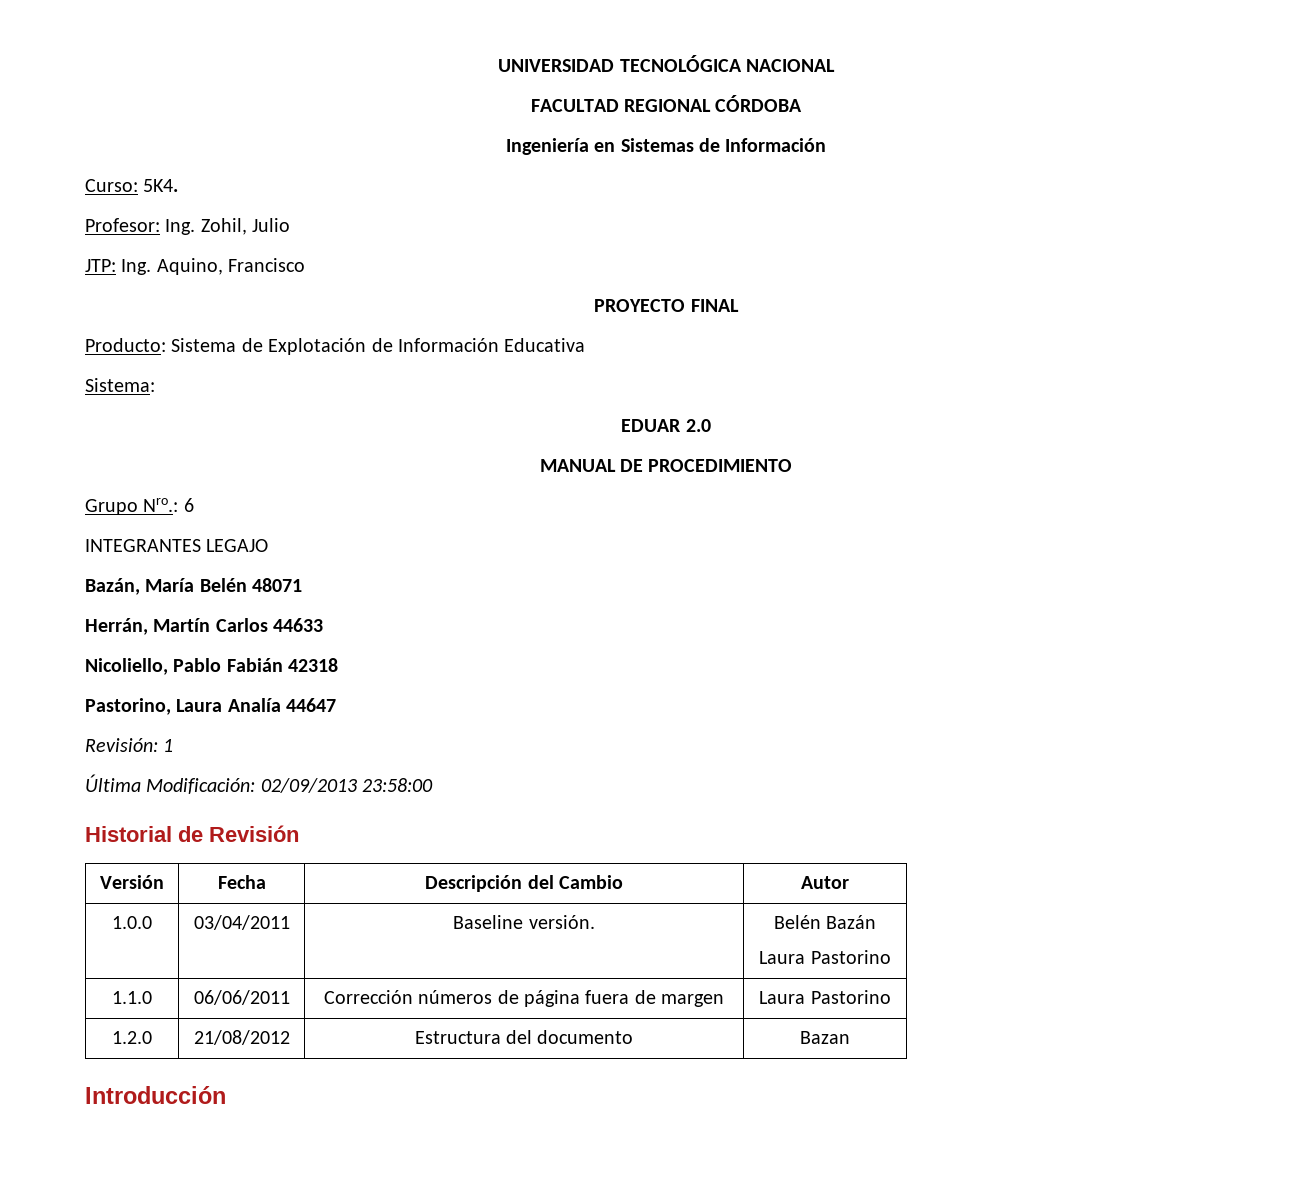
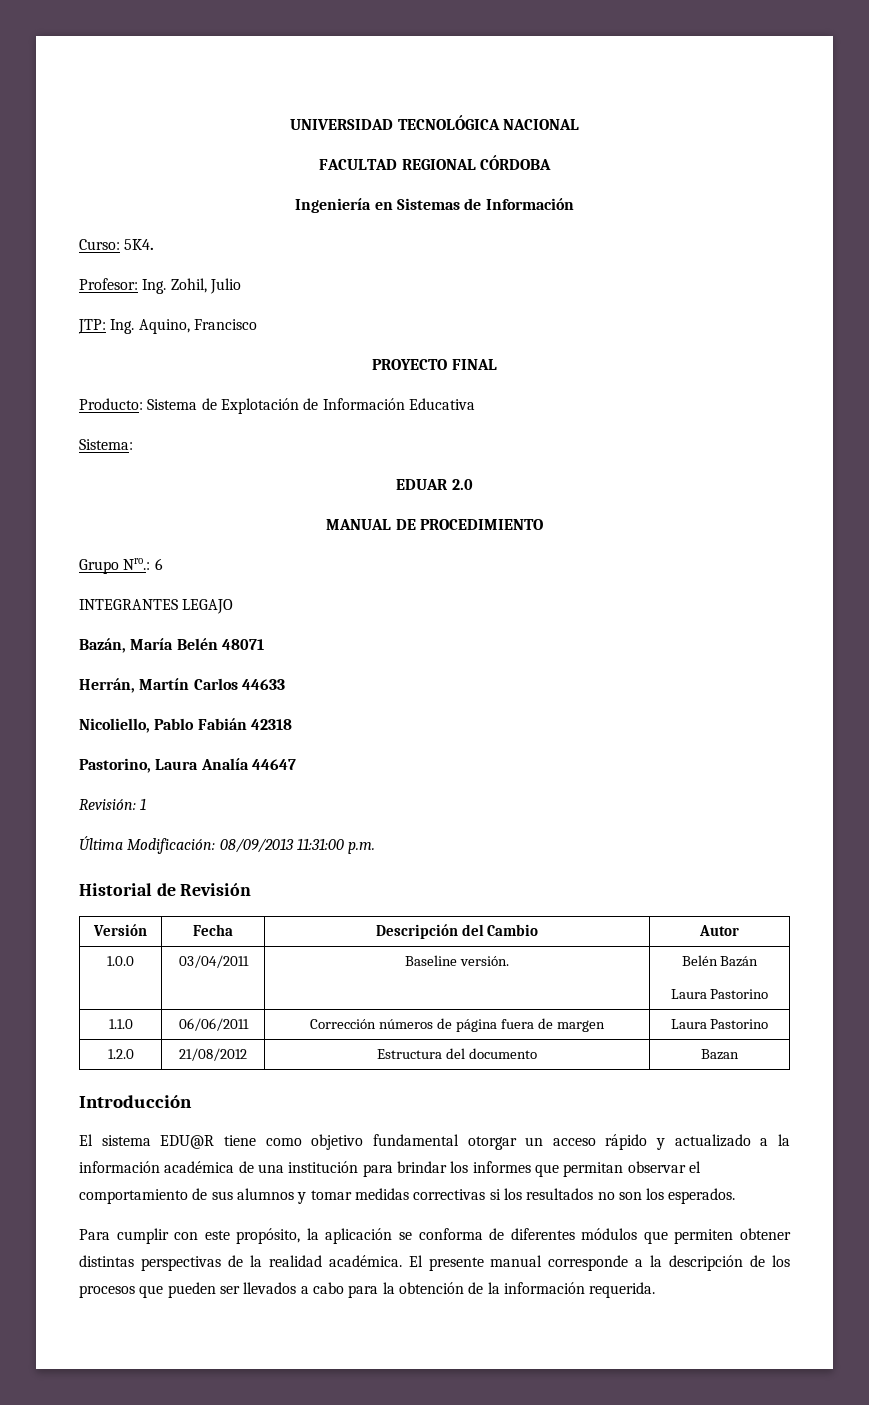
- Última Modificación: 02/09/2013 23:58:00
+ Última Modificación: 08/09/2013 11:31:00 p.m.
+ El sistema EDU@R tiene como objetivo fundamental otorgar un acceso rápido y actualizado a la información académica de una institución para brindar los informes que permitan observar el comportamiento de sus alumnos y tomar medidas correctivas si los resultados no son los esperados.
+ Para cumplir con este propósito, la aplicación se conforma de diferentes módulos que permiten obtener distintas perspectivas de la realidad académica. El presente manual corresponde a la descripción de los procesos que pueden ser llevados a cabo para la obtención de la información requerida.

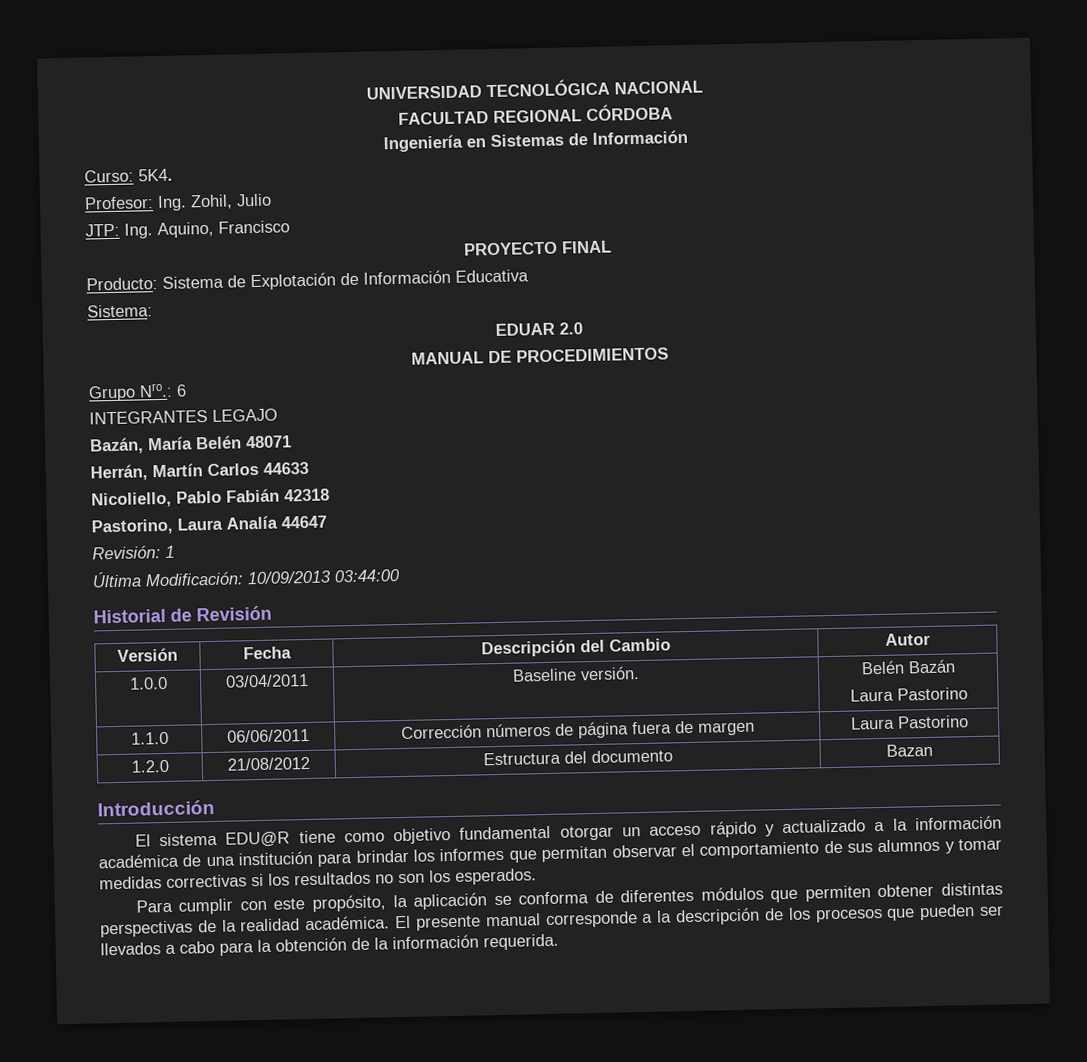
- MANUAL DE PROCEDIMIENTO
+ MANUAL DE PROCEDIMIENTOS
- Última Modificación: 08/09/2013 11:31:00 p.m.
+ Última Modificación: 10/09/2013 03:44:00

